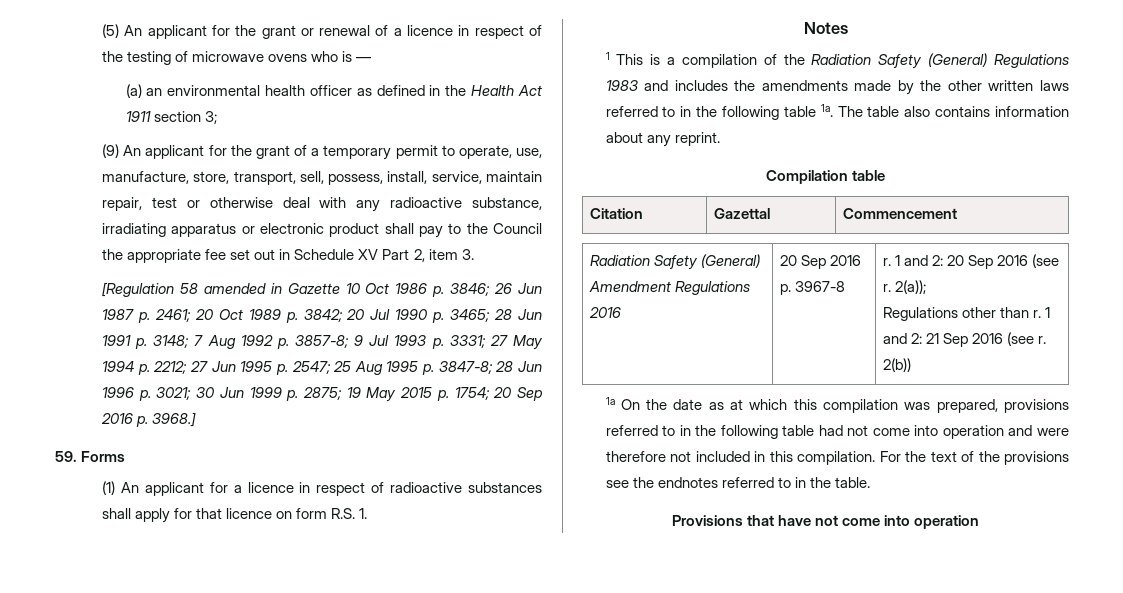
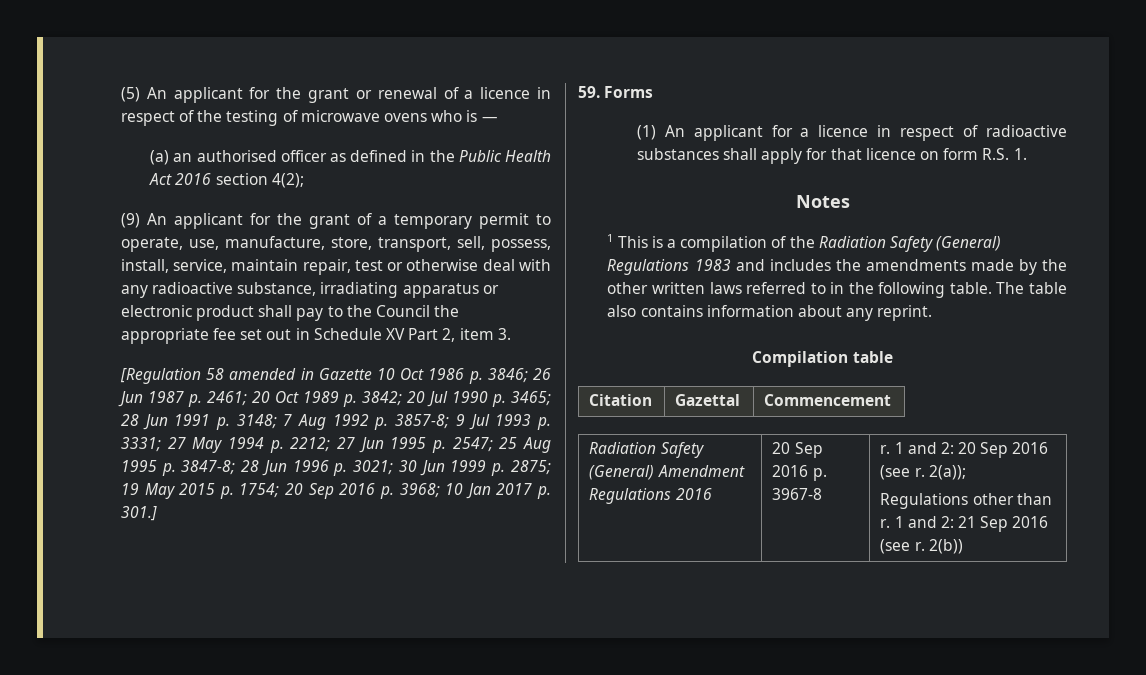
- (a) an environmental health officer as defined in the Health Act 1911 section 3;
+ (a) an authorised officer as defined in the Public Health Act 2016 section 4(2);
- 20 Sep 2016 p. 3968.]
+ 20 Sep 2016 p. 3968; 10 Jan 2017 p. 301.]
- 1 This is a compilation of the Radiation Safety (General) Regulations 1983 and includes the amendments made by the other written laws referred to in the following table 1a.
+ 1 This is a compilation of the Radiation Safety (General) Regulations 1983 and includes the amendments made by the other written laws referred to in the following table.
- 1a On the date as at which this compilation was prepared, provisions referred to in the following table had not come into operation and were therefore not included in this compilation. For the text of the provisions see the endnotes referred to in the table.
- Provisions that have not come into operation

